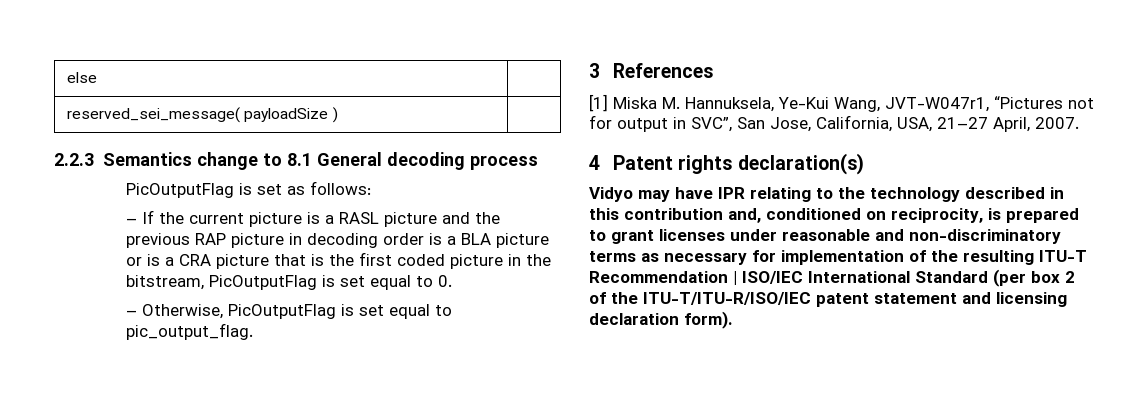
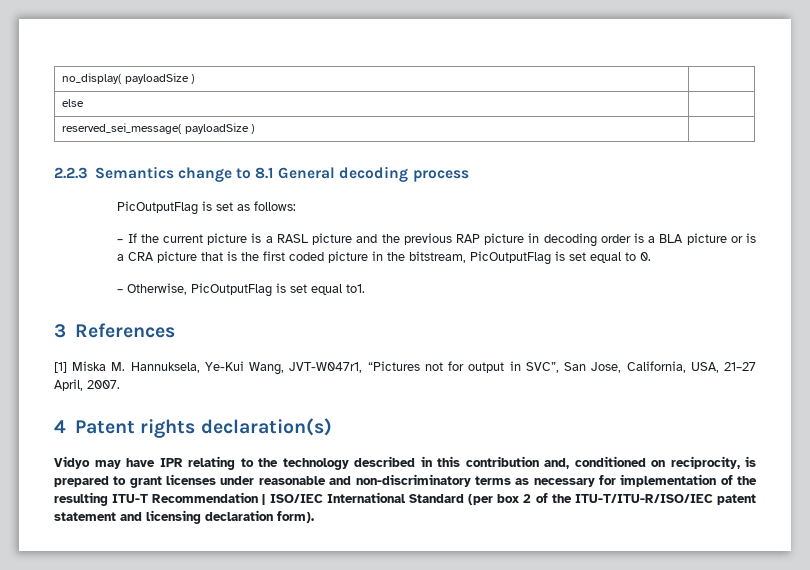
+ no_display( payloadSize ) |
- – Otherwise, PicOutputFlag is set equal to pic_output_flag.
+ – Otherwise, PicOutputFlag is set equal to1.

